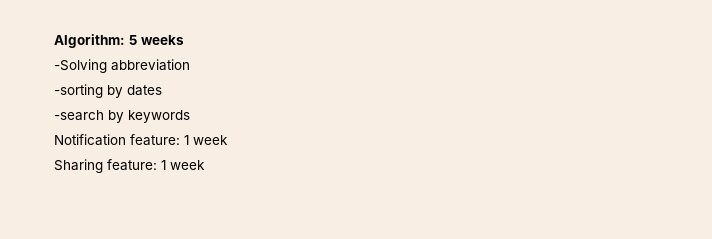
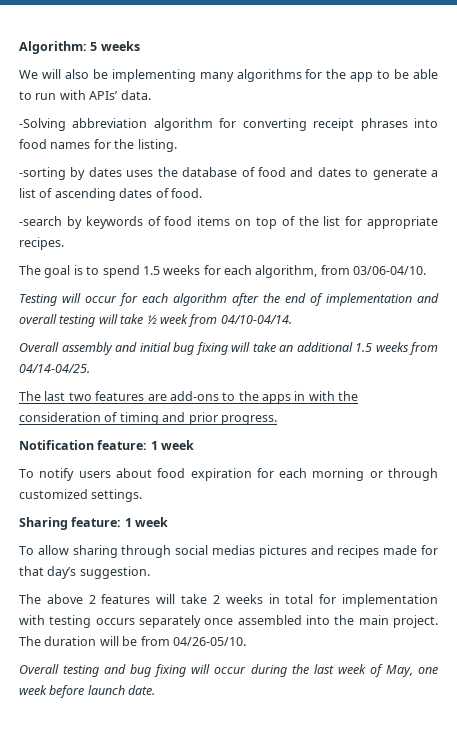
- -Solving abbreviation
- -sorting by dates
- -search by keywords
+ We will also be implementing many algorithms for the app to be able to run with APIs’ data.
+ -Solving abbreviation algorithm for converting receipt phrases into food names for the listing.
+ -sorting by dates uses the database of food and dates to generate a list of ascending dates of food.
+ -search by keywords of food items on top of the list for appropriate recipes.
+ The goal is to spend 1.5 weeks for each algorithm, from 03/06-04/10.
+ Testing will occur for each algorithm after the end of implementation and overall testing will take ½ week from 04/10-04/14.
+ Overall assembly and initial bug fixing will take an additional 1.5 weeks from 04/14-04/25.
+ The last two features are add-ons to the apps in with the consideration of timing and prior progress.
  Notification feature: 1 week
+ To notify users about food expiration for each morning or through customized settings.
  Sharing feature: 1 week
+ To allow sharing through social medias pictures and recipes made for that day’s suggestion.
+ The above 2 features will take 2 weeks in total for implementation with testing occurs separately once assembled into the main project. The duration will be from 04/26-05/10.
+ Overall testing and bug fixing will occur during the last week of May, one week before launch date.

